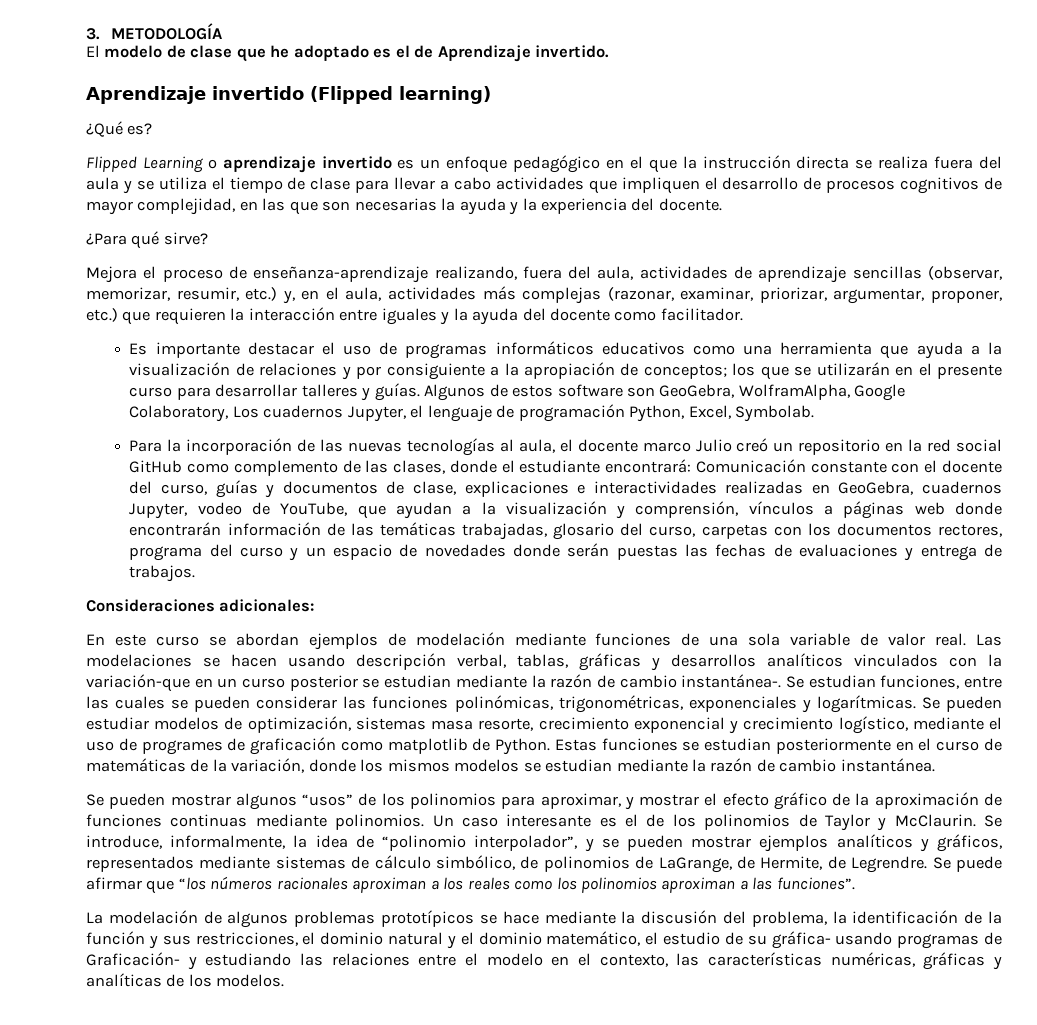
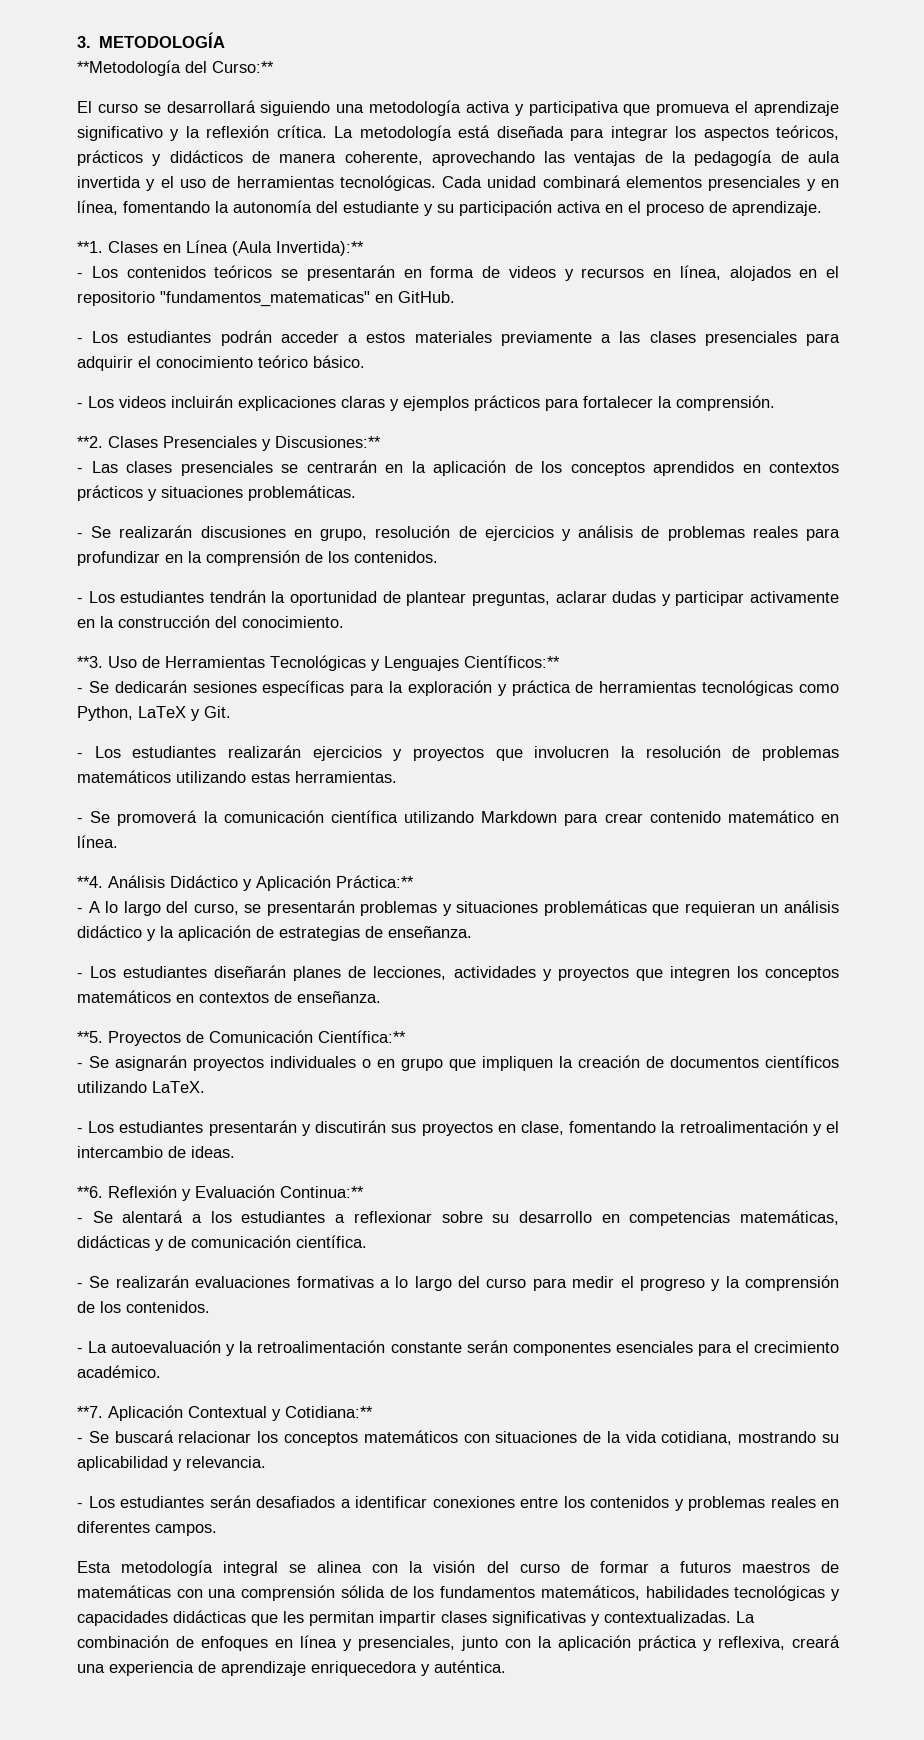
- El modelo de clase que he adoptado es el de Aprendizaje invertido.
- Aprendizaje invertido (Flipped learning)
- ¿Qué es?
- Flipped Learning o aprendizaje invertido es un enfoque pedagógico en el que la instrucción directa se realiza fuera del aula y se utiliza el tiempo de clase para llevar a cabo actividades que impliquen el desarrollo de procesos cognitivos de mayor complejidad, en las que son necesarias la ayuda y la experiencia del docente.
- ¿Para qué sirve?
- Mejora el proceso de enseñanza-aprendizaje realizando, fuera del aula, actividades de aprendizaje sencillas (observar, memorizar, resumir, etc.) y, en el aula, actividades más complejas (razonar, examinar, priorizar, argumentar, proponer, etc.) que requieren la interacción entre iguales y la ayuda del docente como facilitador.
- Es importante destacar el uso de programas informáticos educativos como una herramienta que ayuda a la visualización de relaciones y por consiguiente a la apropiación de conceptos; los que se utilizarán en el presente curso para desarrollar talleres y guías. Algunos de estos software son GeoGebra, WolframAlpha, Google Colaboratory, Los cuadernos Jupyter, el lenguaje de programación Python, Excel, Symbolab.
- Para la incorporación de las nuevas tecnologías al aula, el docente marco Julio creó un repositorio en la red social GitHub como complemento de las clases, donde el estudiante encontrará: Comunicación constante con el docente del curso, guías y documentos de clase, explicaciones e interactividades realizadas en GeoGebra, cuadernos Jupyter, vodeo de YouTube, que ayudan a la visualización y comprensión, vínculos a páginas web donde encontrarán información de las temáticas trabajadas, glosario del curso, carpetas con los documentos rectores, programa del curso y un espacio de novedades donde serán puestas las fechas de evaluaciones y entrega de trabajos.
- Consideraciones adicionales:
- En este curso se abordan ejemplos de modelación mediante funciones de una sola variable de valor real. Las modelaciones se hacen usando descripción verbal, tablas, gráficas y desarrollos analíticos vinculados con la variación-que en un curso posterior se estudian mediante la razón de cambio instantánea-. Se estudian funciones, entre las cuales se pueden considerar las funciones polinómicas, trigonométricas, exponenciales y logarítmicas. Se pueden estudiar modelos de optimización, sistemas masa resorte, crecimiento exponencial y crecimiento logístico, mediante el uso de programes de graficación como matplotlib de Python. Estas funciones se estudian posteriormente en el curso de matemáticas de la variación, donde los mismos modelos se estudian mediante la razón de cambio instantánea.
- Se pueden mostrar algunos “usos” de los polinomios para aproximar, y mostrar el efecto gráfico de la aproximación de funciones continuas mediante polinomios. Un caso interesante es el de los polinomios de Taylor y McClaurin. Se introduce, informalmente, la idea de “polinomio interpolador”, y se pueden mostrar ejemplos analíticos y gráficos, representados mediante sistemas de cálculo simbólico, de polinomios de LaGrange, de Hermite, de Legrendre. Se puede afirmar que “los números racionales aproximan a los reales como los polinomios aproximan a las funciones”.
- La modelación de algunos problemas prototípicos se hace mediante la discusión del problema, la identificación de la función y sus restricciones, el dominio natural y el dominio matemático, el estudio de su gráfica- usando programas de Graficación- y estudiando las relaciones entre el modelo en el contexto, las características numéricas, gráficas y analíticas de los modelos.
+ **Metodología del Curso:**
+ El curso se desarrollará siguiendo una metodología activa y participativa que promueva el aprendizaje significativo y la reflexión crítica. La metodología está diseñada para integrar los aspectos teóricos, prácticos y didácticos de manera coherente, aprovechando las ventajas de la pedagogía de aula invertida y el uso de herramientas tecnológicas. Cada unidad combinará elementos presenciales y en línea, fomentando la autonomía del estudiante y su participación activa en el proceso de aprendizaje.
+ **1. Clases en Línea (Aula Invertida):**
+ - Los contenidos teóricos se presentarán en forma de videos y recursos en línea, alojados en el repositorio "fundamentos_matematicas" en GitHub.
+ - Los estudiantes podrán acceder a estos materiales previamente a las clases presenciales para adquirir el conocimiento teórico básico.
+ - Los videos incluirán explicaciones claras y ejemplos prácticos para fortalecer la comprensión.
+ **2. Clases Presenciales y Discusiones:**
+ - Las clases presenciales se centrarán en la aplicación de los conceptos aprendidos en contextos prácticos y situaciones problemáticas.
+ - Se realizarán discusiones en grupo, resolución de ejercicios y análisis de problemas reales para profundizar en la comprensión de los contenidos.
+ - Los estudiantes tendrán la oportunidad de plantear preguntas, aclarar dudas y participar activamente en la construcción del conocimiento.
+ **3. Uso de Herramientas Tecnológicas y Lenguajes Científicos:**
+ - Se dedicarán sesiones específicas para la exploración y práctica de herramientas tecnológicas como Python, LaTeX y Git.
+ - Los estudiantes realizarán ejercicios y proyectos que involucren la resolución de problemas matemáticos utilizando estas herramientas.
+ - Se promoverá la comunicación científica utilizando Markdown para crear contenido matemático en línea.
+ **4. Análisis Didáctico y Aplicación Práctica:**
+ - A lo largo del curso, se presentarán problemas y situaciones problemáticas que requieran un análisis didáctico y la aplicación de estrategias de enseñanza.
+ - Los estudiantes diseñarán planes de lecciones, actividades y proyectos que integren los conceptos matemáticos en contextos de enseñanza.
+ **5. Proyectos de Comunicación Científica:**
+ - Se asignarán proyectos individuales o en grupo que impliquen la creación de documentos científicos utilizando LaTeX.
+ - Los estudiantes presentarán y discutirán sus proyectos en clase, fomentando la retroalimentación y el intercambio de ideas.
+ **6. Reflexión y Evaluación Continua:**
+ - Se alentará a los estudiantes a reflexionar sobre su desarrollo en competencias matemáticas, didácticas y de comunicación científica.
+ - Se realizarán evaluaciones formativas a lo largo del curso para medir el progreso y la comprensión de los contenidos.
+ - La autoevaluación y la retroalimentación constante serán componentes esenciales para el crecimiento académico.
+ **7. Aplicación Contextual y Cotidiana:**
+ - Se buscará relacionar los conceptos matemáticos con situaciones de la vida cotidiana, mostrando su aplicabilidad y relevancia.
+ - Los estudiantes serán desafiados a identificar conexiones entre los contenidos y problemas reales en diferentes campos.
+ Esta metodología integral se alinea con la visión del curso de formar a futuros maestros de matemáticas con una comprensión sólida de los fundamentos matemáticos, habilidades tecnológicas y capacidades didácticas que les permitan impartir clases significativas y contextualizadas. La combinación de enfoques en línea y presenciales, junto con la aplicación práctica y reflexiva, creará una experiencia de aprendizaje enriquecedora y auténtica.

